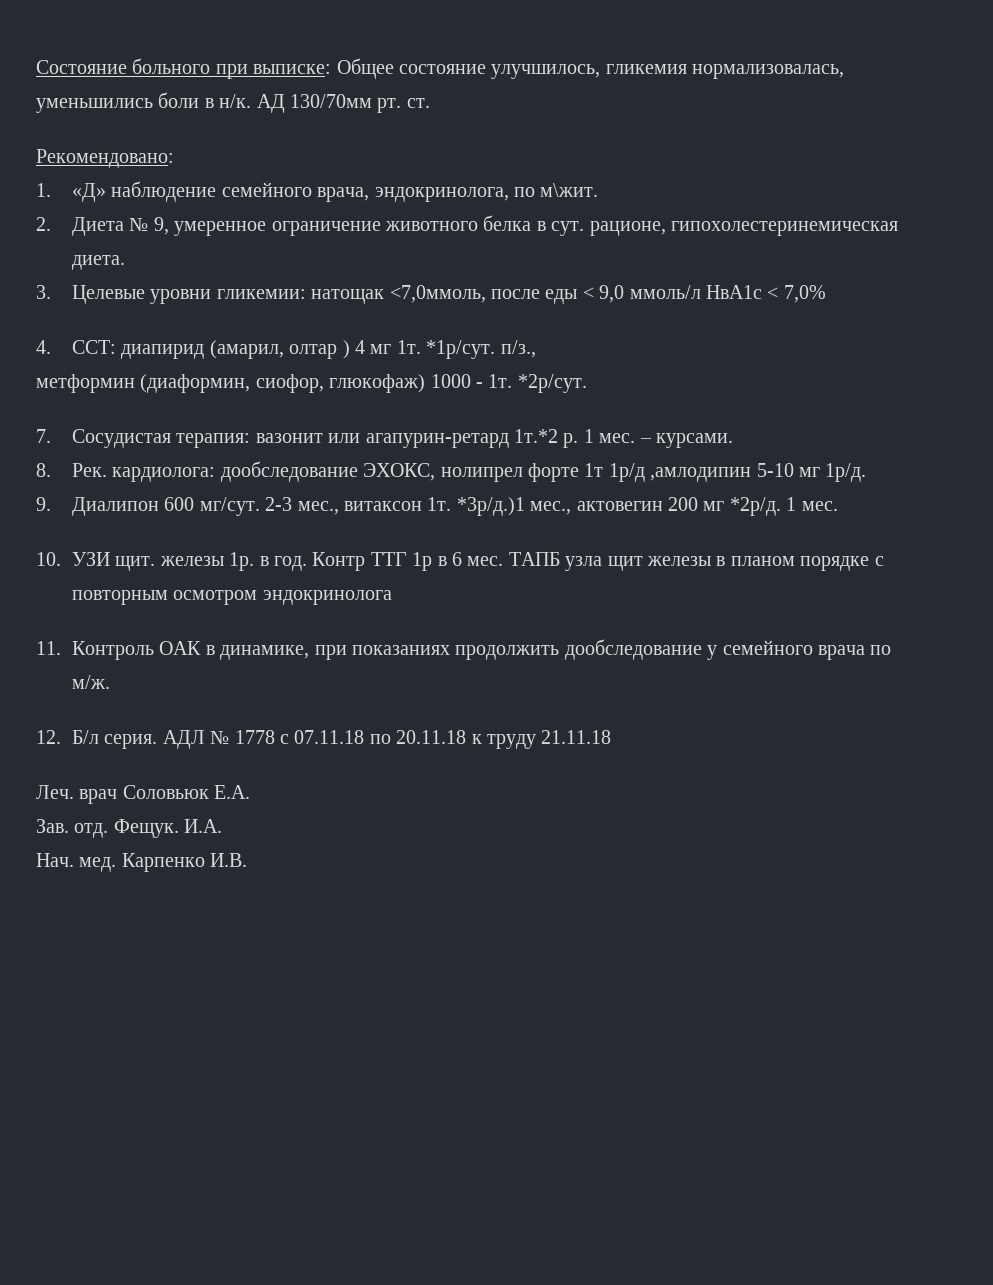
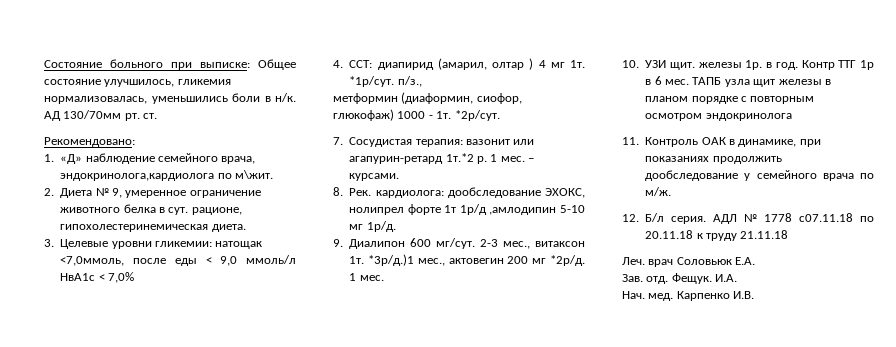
- 1. «Д» наблюдение семейного врача, эндокринолога, по м\жит.
+ 1. «Д» наблюдение семейного врача, эндокринолога,кардиолога по м\жит.
- АДЛ № 1778 с 07.11.18 по 20.11.18 к труду 21.11.18
+ АДЛ № 1778 с07.11.18 по 20.11.18 к труду 21.11.18

